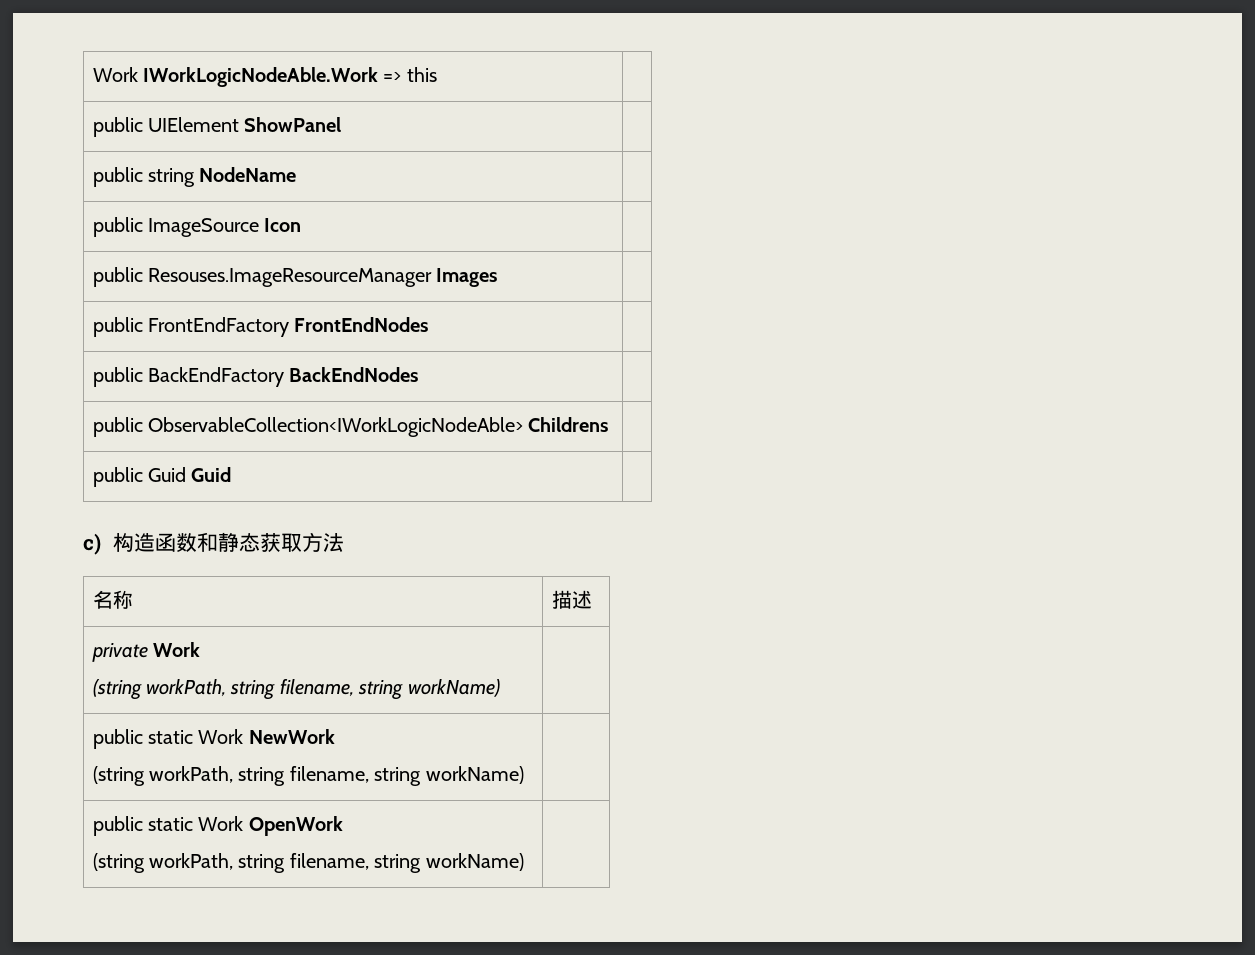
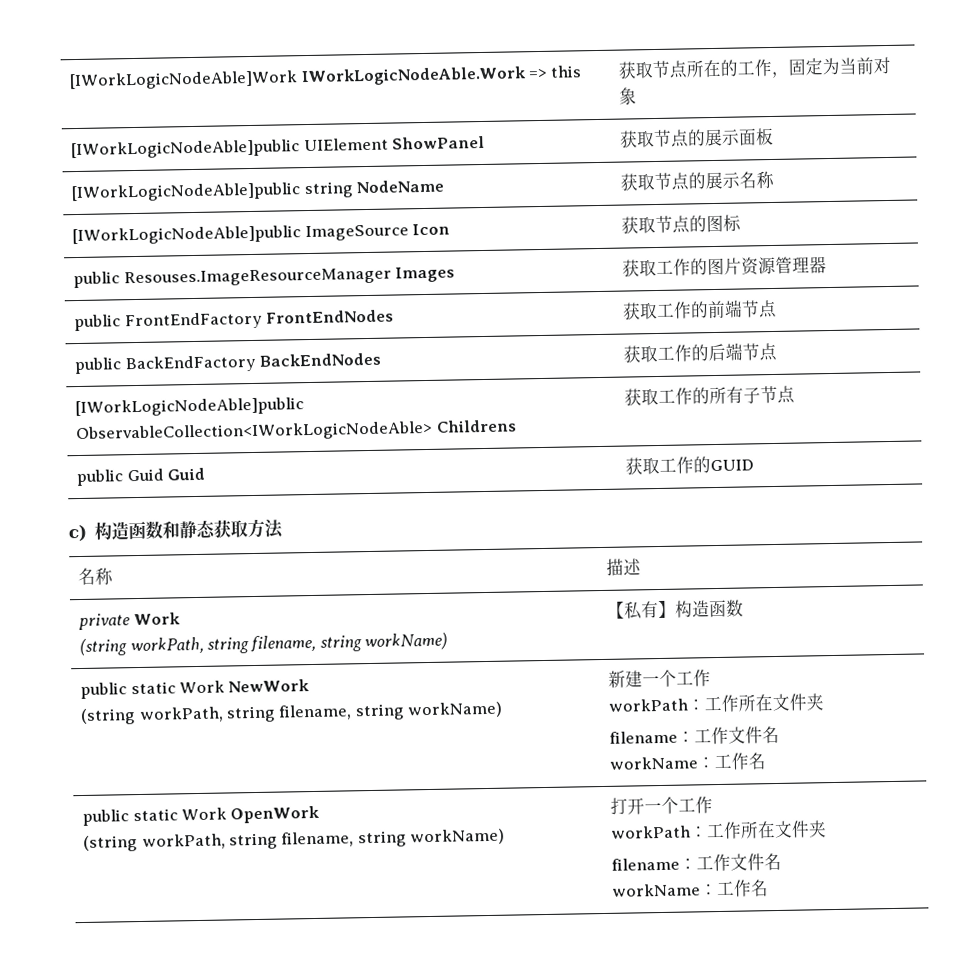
- Work IWorkLogicNodeAble.Work => this |
- public UIElement ShowPanel |
- public string NodeName |
- public ImageSource Icon |
+ [IWorkLogicNodeAble]Work IWorkLogicNodeAble.Work => this | 获取节点所在的工作，固定为当前对象
+ [IWorkLogicNodeAble]public UIElement ShowPanel | 获取节点的展示面板
+ [IWorkLogicNodeAble]public string NodeName | 获取节点的展示名称
+ [IWorkLogicNodeAble]public ImageSource Icon | 获取节点的图标
- public Resouses.ImageResourceManager Images |
+ public Resouses.ImageResourceManager Images | 获取工作的图片资源管理器
- public FrontEndFactory FrontEndNodes |
+ public FrontEndFactory FrontEndNodes | 获取工作的前端节点
- public BackEndFactory BackEndNodes |
- public ObservableCollection<IWorkLogicNodeAble> Childrens |
+ public BackEndFactory BackEndNodes | 获取工作的后端节点
+ [IWorkLogicNodeAble]public ObservableCollection<IWorkLogicNodeAble> Childrens | 获取工作的所有子节点
- public Guid Guid |
+ public Guid Guid | 获取工作的GUID
  private Work
- (string workPath, string filename, string workName) |
+ (string workPath, string filename, string workName) | 【私有】构造函数
  public static Work NewWork
- (string workPath, string filename, string workName) |
+ (string workPath, string filename, string workName) | 新建一个工作
+ workPath：工作所在文件夹
+ filename：工作文件名
+ workName：工作名
  public static Work OpenWork
- (string workPath, string filename, string workName) |
+ (string workPath, string filename, string workName) | 打开一个工作
+ workPath：工作所在文件夹
+ filename：工作文件名
+ workName：工作名

